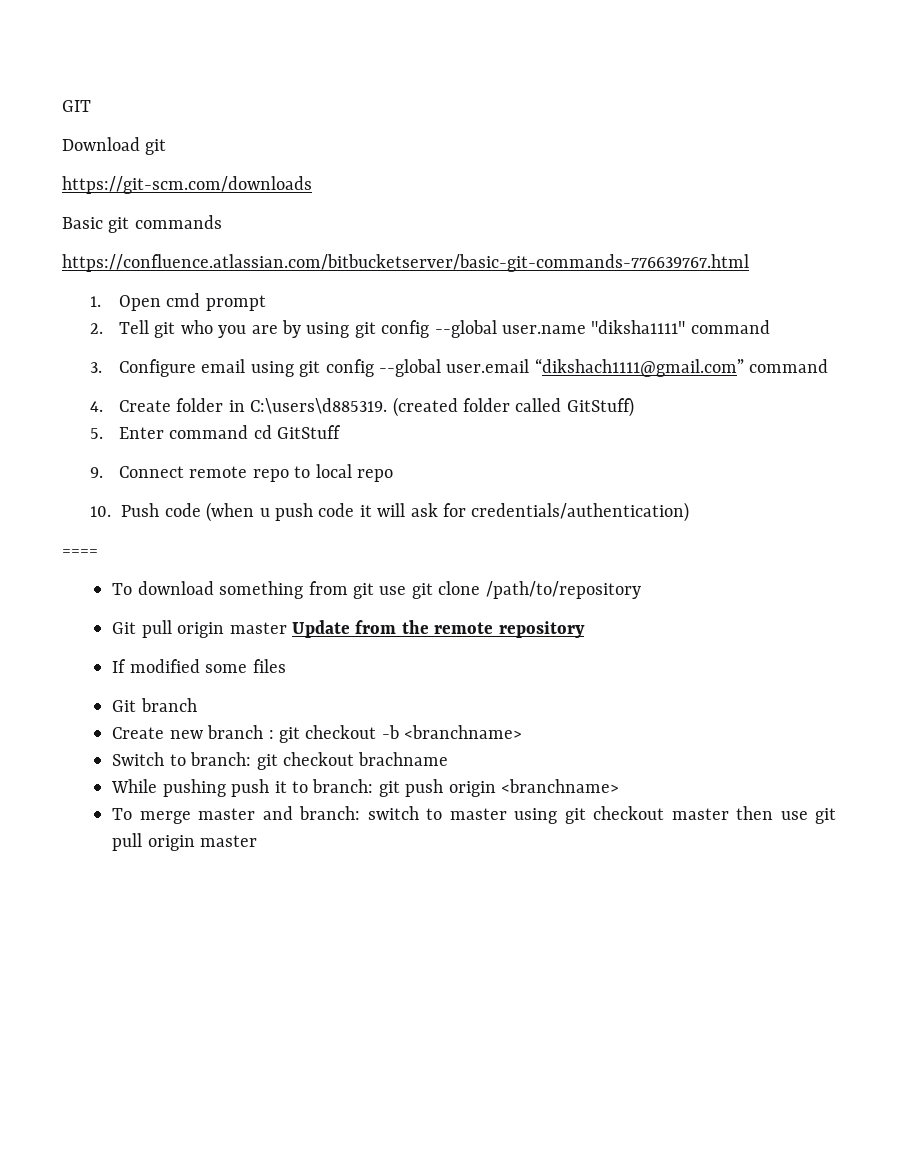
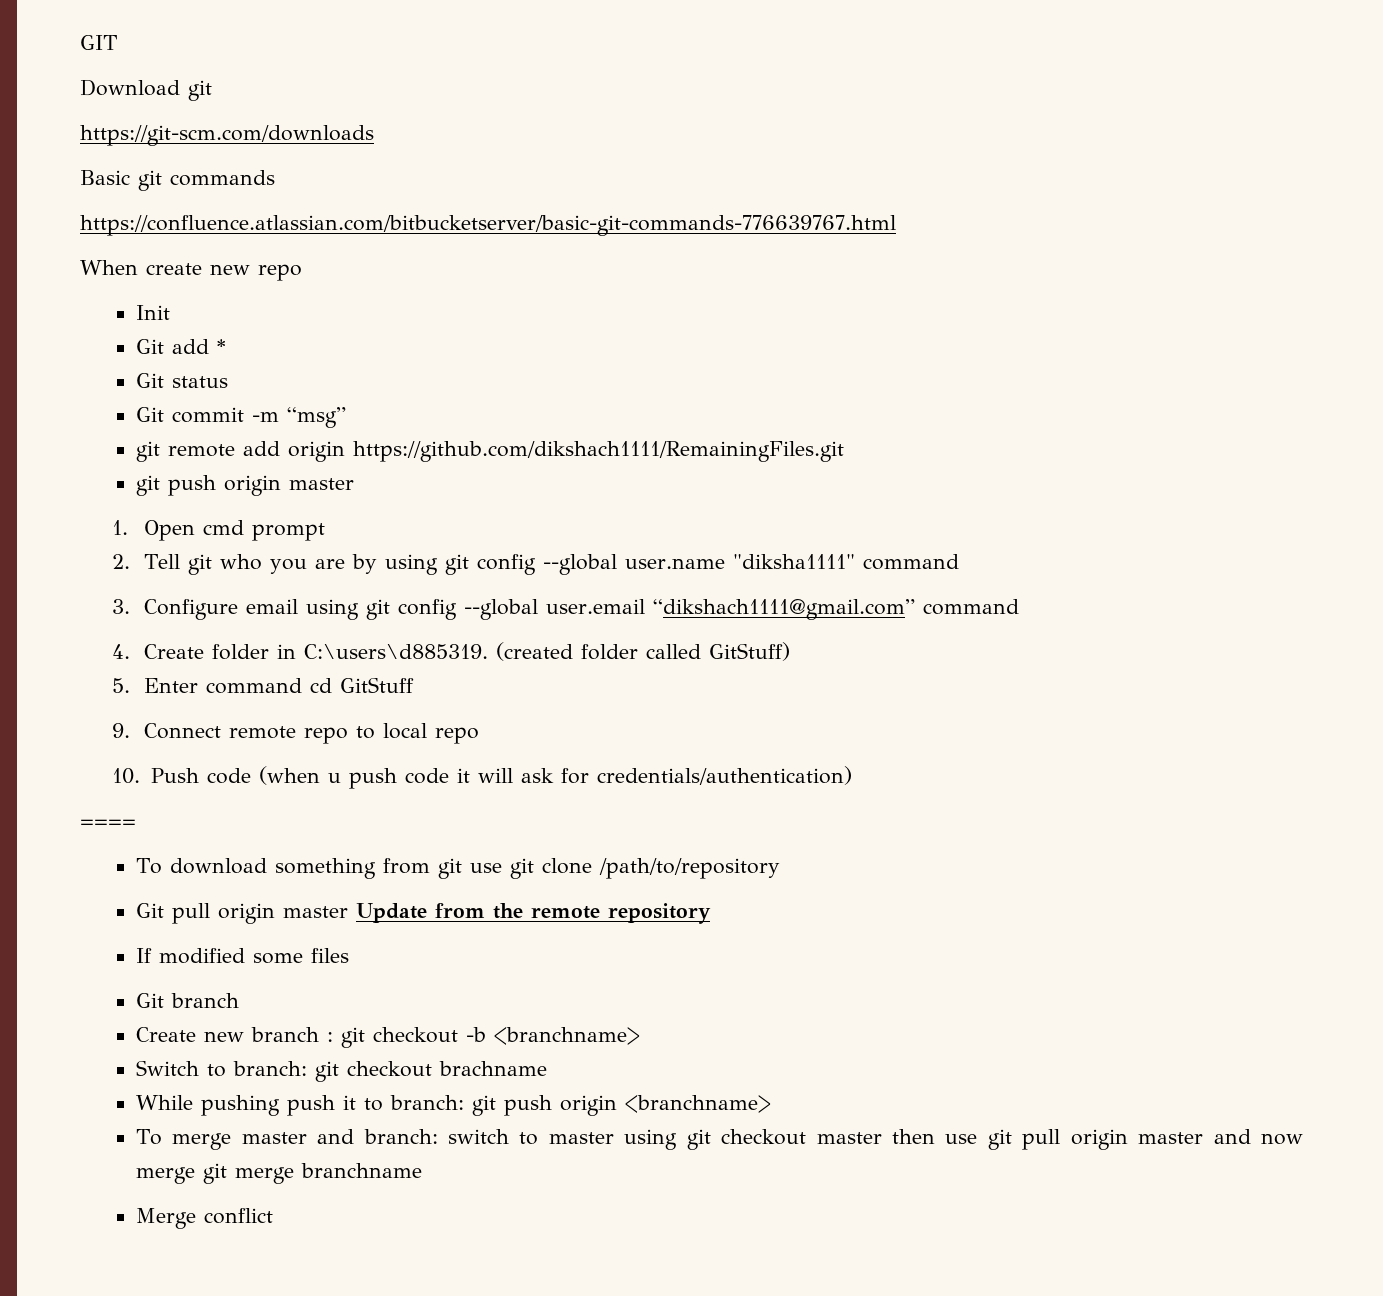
+ When create new repo
+ Init
+ Git add *
+ Git status
+ Git commit -m “msg”
+ git remote add origin https://github.com/dikshach1111/RemainingFiles.git
+ git push origin master
- To merge master and branch: switch to master using git checkout master then use git pull origin master
+ To merge master and branch: switch to master using git checkout master then use git pull origin master and now merge git merge branchname
+ Merge conflict

